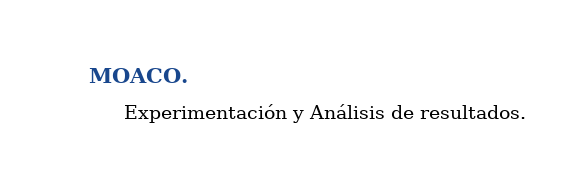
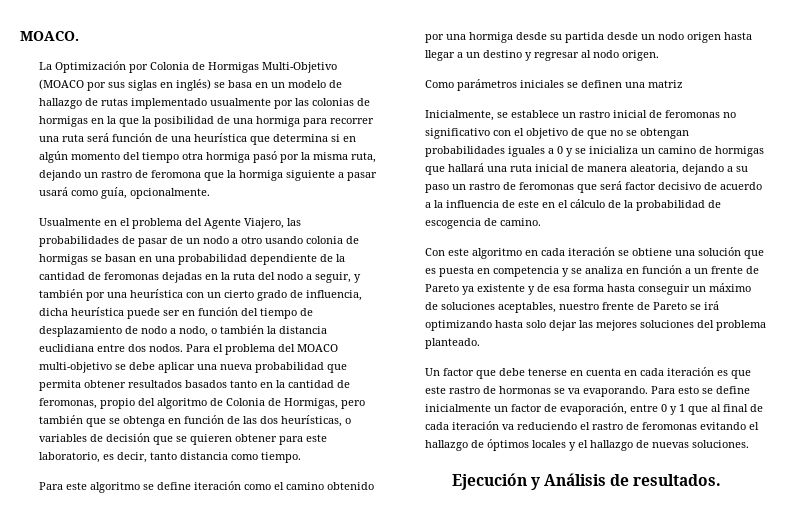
- Experimentación y Análisis de resultados.
+ La Optimización por Colonia de Hormigas Multi-Objetivo (MOACO por sus siglas en inglés) se basa en un modelo de hallazgo de rutas implementado usualmente por las colonias de hormigas en la que la posibilidad de una hormiga para recorrer una ruta será función de una heurística que determina si en algún momento del tiempo otra hormiga pasó por la misma ruta, dejando un rastro de feromona que la hormiga siguiente a pasar usará como guía, opcionalmente.
+ Usualmente en el problema del Agente Viajero, las probabilidades de pasar de un nodo a otro usando colonia de hormigas se basan en una probabilidad dependiente de la cantidad de feromonas dejadas en la ruta del nodo a seguir, y también por una heurística con un cierto grado de influencia, dicha heurística puede ser en función del tiempo de desplazamiento de nodo a nodo, o también la distancia euclidiana entre dos nodos. Para el problema del MOACO multi-objetivo se debe aplicar una nueva probabilidad que permita obtener resultados basados tanto en la cantidad de feromonas, propio del algoritmo de Colonia de Hormigas, pero también que se obtenga en función de las dos heurísticas, o variables de decisión que se quieren obtener para este laboratorio, es decir, tanto distancia como tiempo.
+ Para este algoritmo se define iteración como el camino obtenido por una hormiga desde su partida desde un nodo origen hasta llegar a un destino y regresar al nodo origen.
+ Como parámetros iniciales se definen una matriz
+ Inicialmente, se establece un rastro inicial de feromonas no significativo con el objetivo de que no se obtengan probabilidades iguales a 0 y se inicializa un camino de hormigas que hallará una ruta inicial de manera aleatoria, dejando a su paso un rastro de feromonas que será factor decisivo de acuerdo a la influencia de este en el cálculo de la probabilidad de escogencia de camino.
+ Con este algoritmo en cada iteración se obtiene una solución que es puesta en competencia y se analiza en función a un frente de Pareto ya existente y de esa forma hasta conseguir un máximo de soluciones aceptables, nuestro frente de Pareto se irá optimizando hasta solo dejar las mejores soluciones del problema planteado.
+ Un factor que debe tenerse en cuenta en cada iteración es que este rastro de hormonas se va evaporando. Para esto se define inicialmente un factor de evaporación, entre 0 y 1 que al final de cada iteración va reduciendo el rastro de feromonas evitando el hallazgo de óptimos locales y el hallazgo de nuevas soluciones.
+ Ejecución y Análisis de resultados.

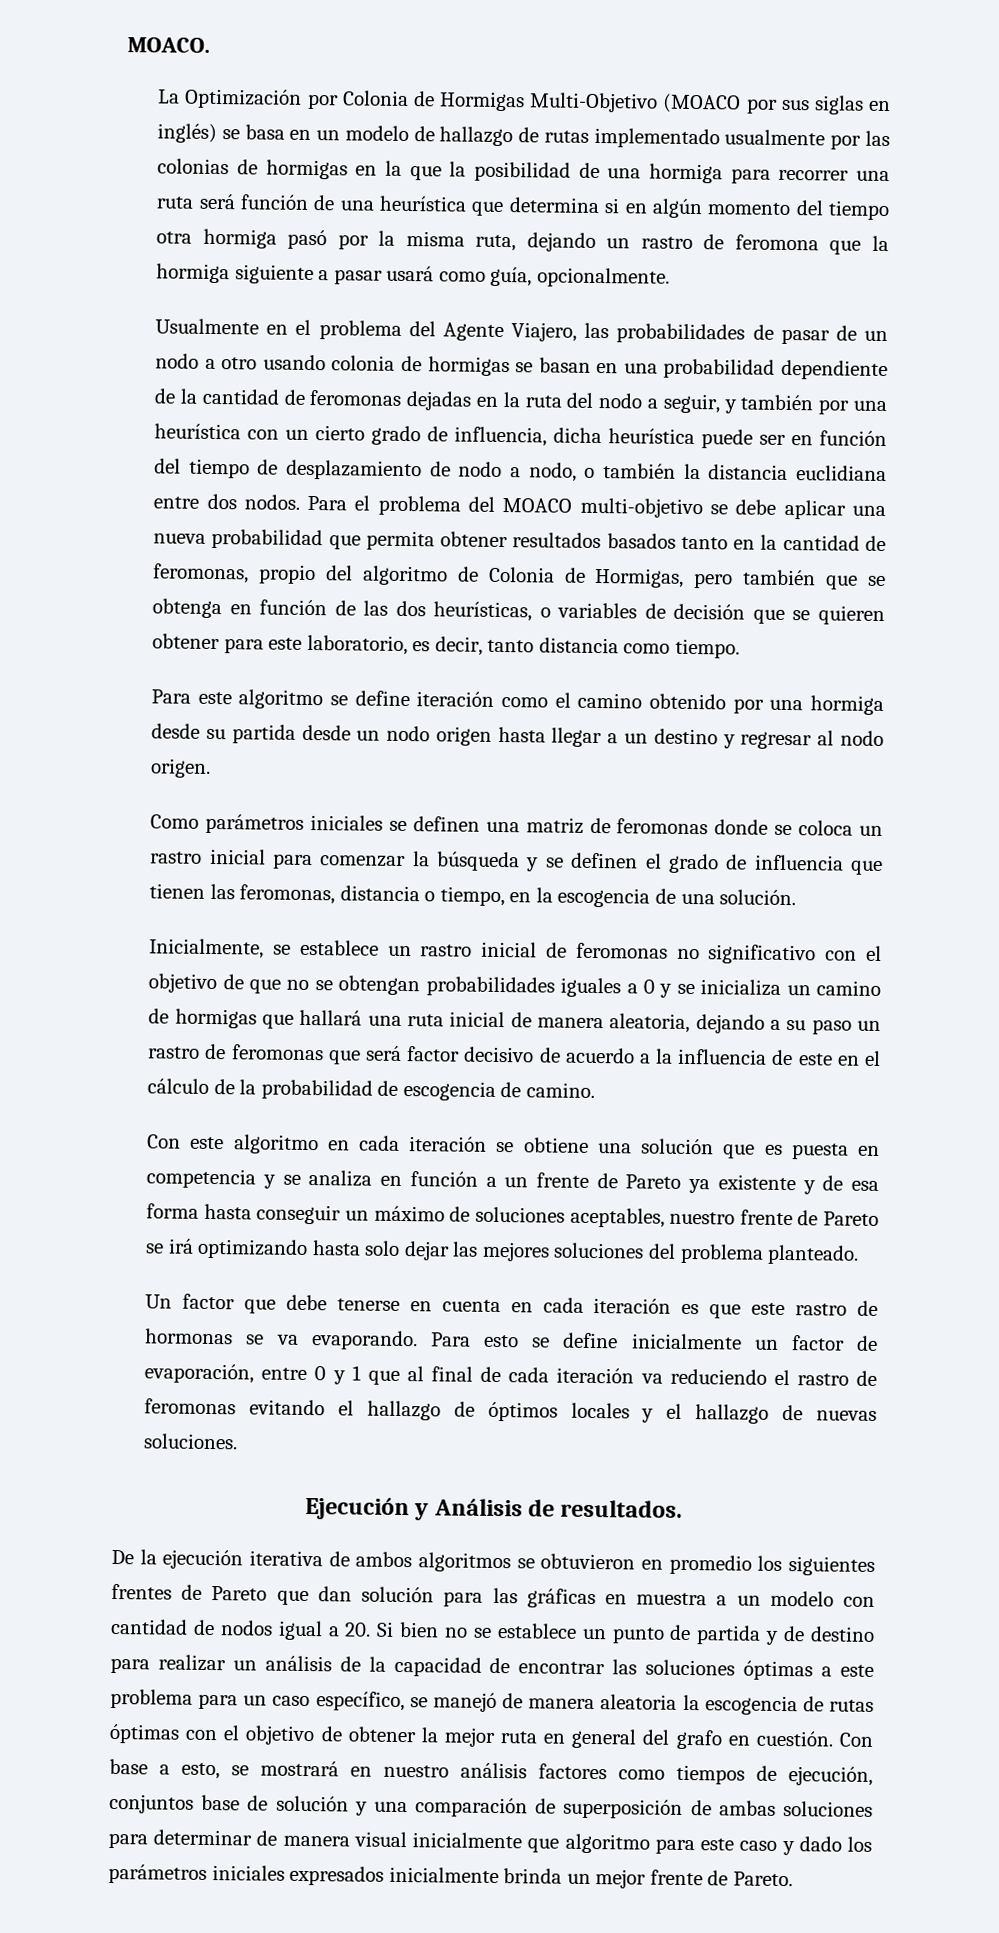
- Como parámetros iniciales se definen una matriz
+ Como parámetros iniciales se definen una matriz de feromonas donde se coloca un rastro inicial para comenzar la búsqueda y se definen el grado de influencia que tienen las feromonas, distancia o tiempo, en la escogencia de una solución.
+ De la ejecución iterativa de ambos algoritmos se obtuvieron en promedio los siguientes frentes de Pareto que dan solución para las gráficas en muestra a un modelo con cantidad de nodos igual a 20. Si bien no se establece un punto de partida y de destino para realizar un análisis de la capacidad de encontrar las soluciones óptimas a este problema para un caso específico, se manejó de manera aleatoria la escogencia de rutas óptimas con el objetivo de obtener la mejor ruta en general del grafo en cuestión. Con base a esto, se mostrará en nuestro análisis factores como tiempos de ejecución, conjuntos base de solución y una comparación de superposición de ambas soluciones para determinar de manera visual inicialmente que algoritmo para este caso y dado los parámetros iniciales expresados inicialmente brinda un mejor frente de Pareto.

